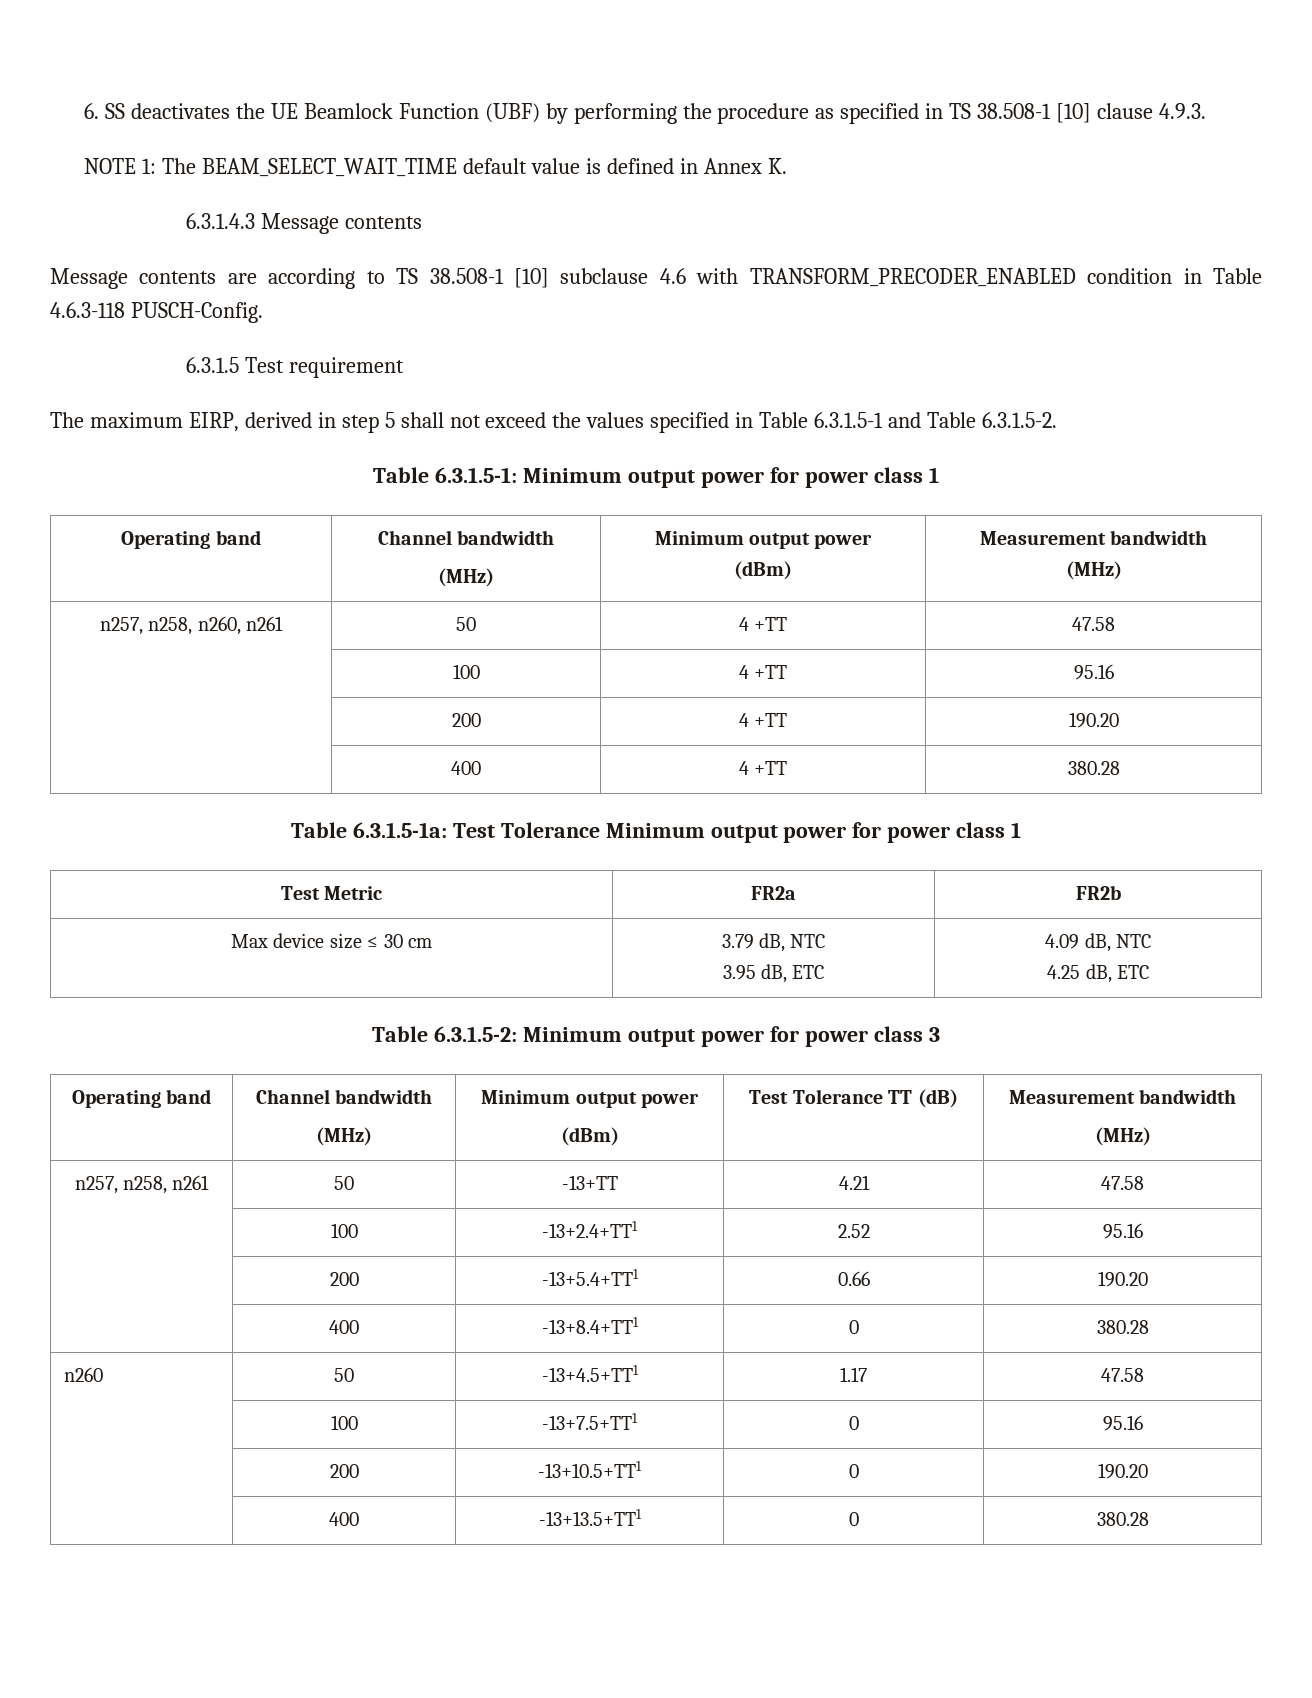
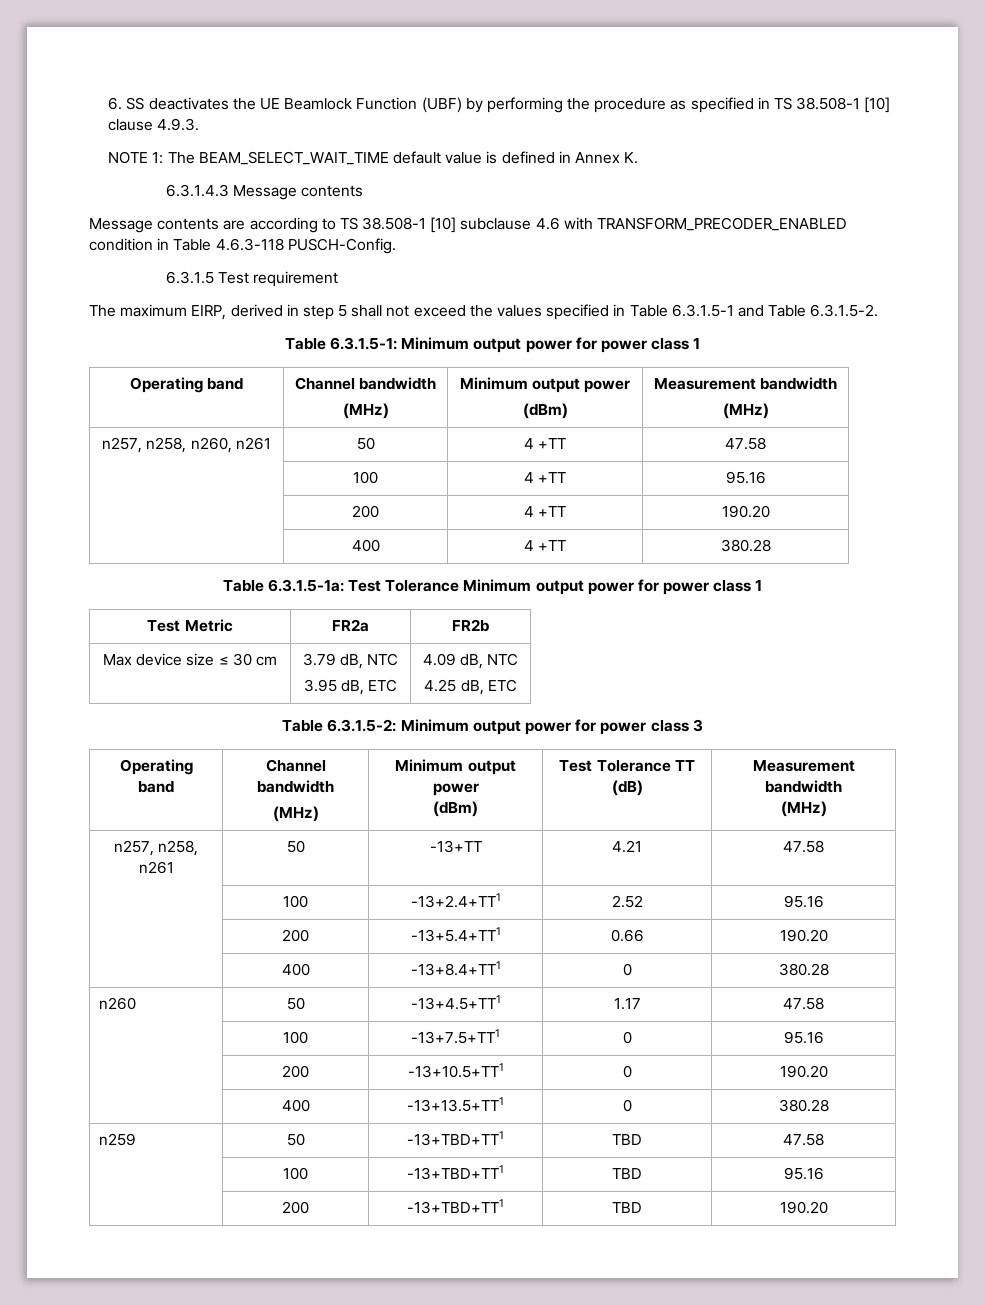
+ n259 | 50 | -13+TBD+TT1 | TBD | 47.58
+ | 100 | -13+TBD+TT1 | TBD | 95.16
+ | 200 | -13+TBD+TT1 | TBD | 190.20

